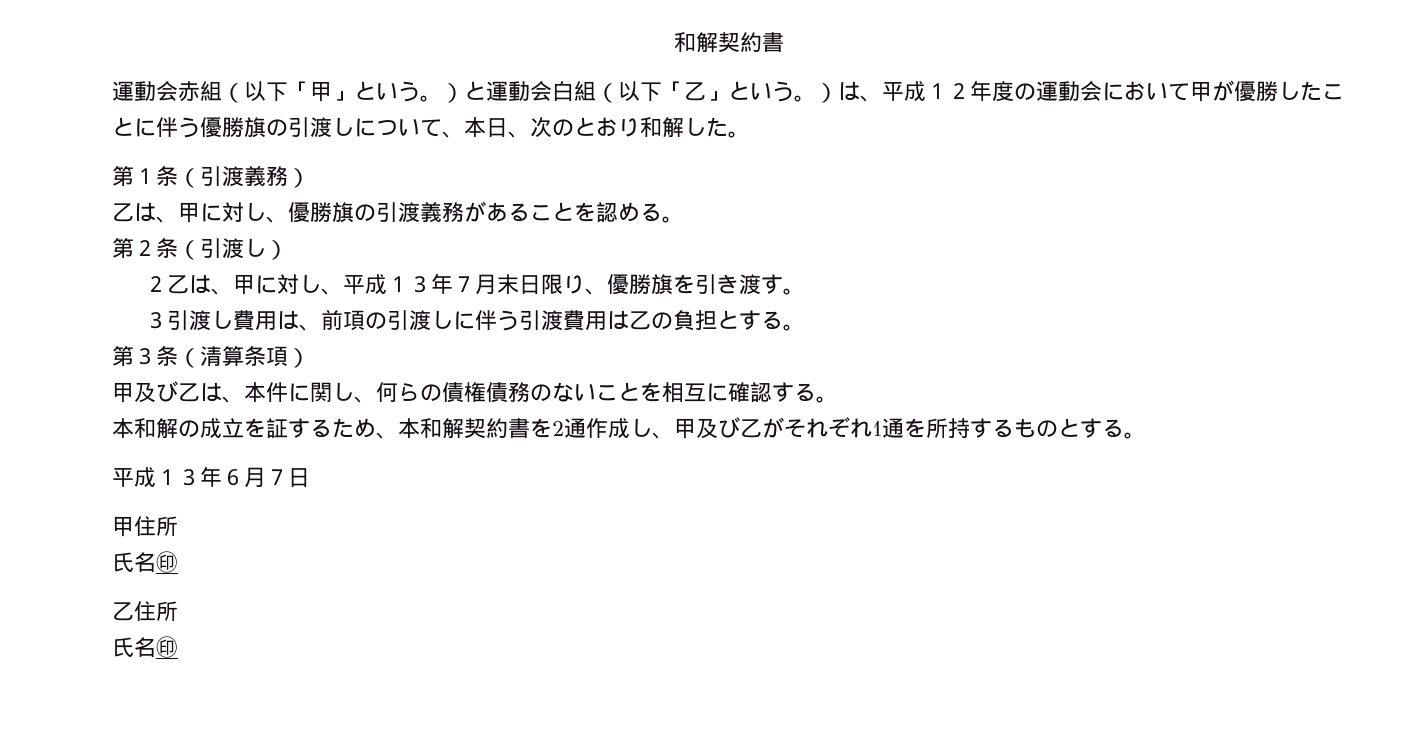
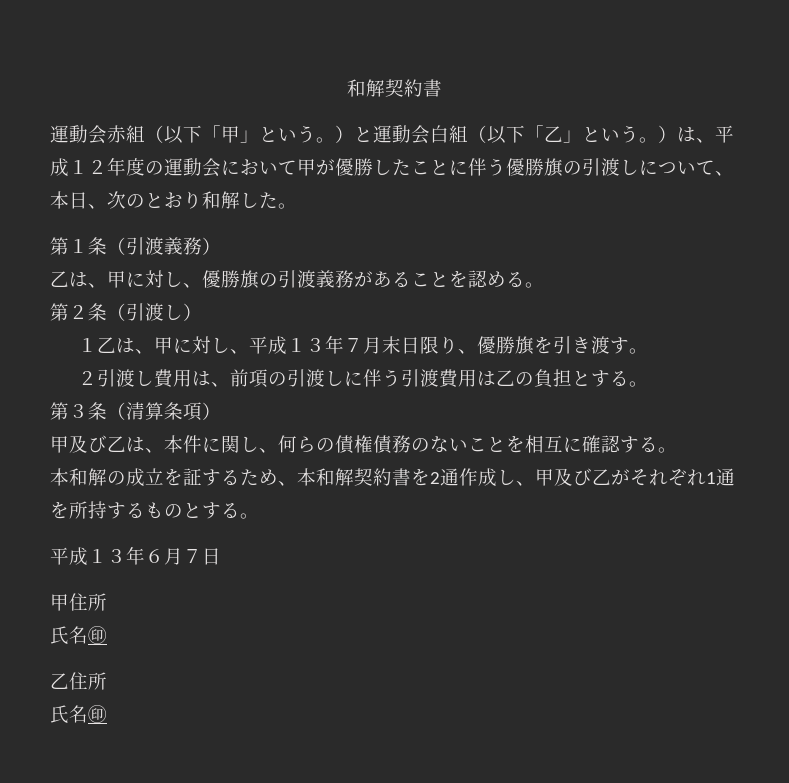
- ２乙は、甲に対し、平成１３年７月末日限り、優勝旗を引き渡す。
+ １乙は、甲に対し、平成１３年７月末日限り、優勝旗を引き渡す。
- ３引渡し費用は、前項の引渡しに伴う引渡費用は乙の負担とする。
+ ２引渡し費用は、前項の引渡しに伴う引渡費用は乙の負担とする。

